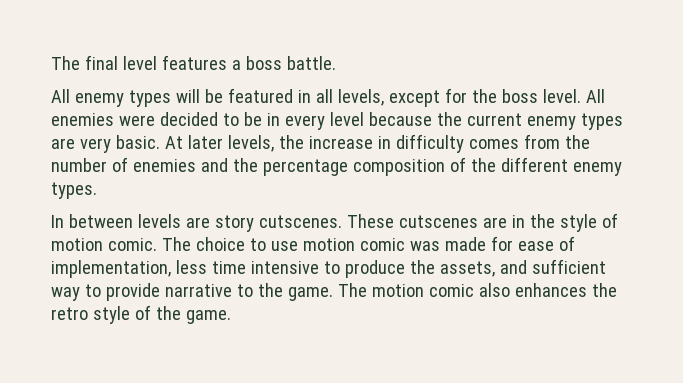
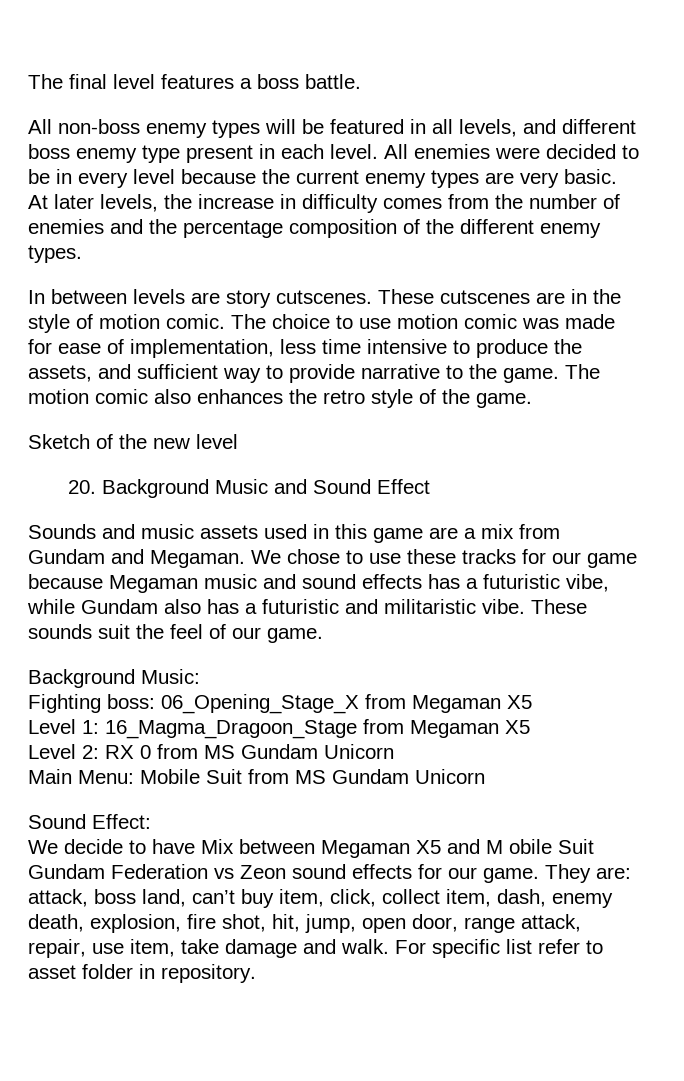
- All enemy types will be featured in all levels, except for the boss level.
+ All non-boss enemy types will be featured in all levels, and different boss enemy type present in each level.
+ Sketch of the new level
+ 20. Background Music and Sound Effect
+ Sounds and music assets used in this game are a mix from Gundam and Megaman. We chose to use these tracks for our game because Megaman music and sound effects has a futuristic vibe, while Gundam also has a futuristic and militaristic vibe. These sounds suit the feel of our game.
+ Background Music:
+ Fighting boss: 06_Opening_Stage_X from Megaman X5
+ Level 1: 16_Magma_Dragoon_Stage from Megaman X5
+ Level 2: RX 0 from MS Gundam Unicorn
+ Main Menu: Mobile Suit from MS Gundam Unicorn
+ Sound Effect:
+ We decide to have Mix between Megaman X5 and M obile Suit Gundam Federation vs Zeon sound effects for our game. They are: attack, boss land, can’t buy item, click, collect item, dash, enemy death, explosion, fire shot, hit, jump, open door, range attack, repair, use item, take damage and walk. For specific list refer to asset folder in repository.

